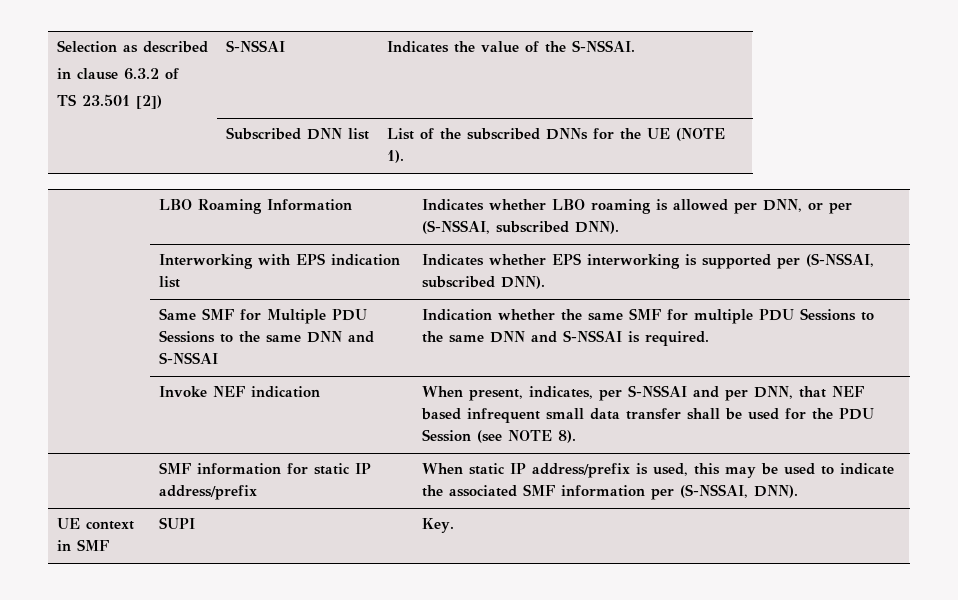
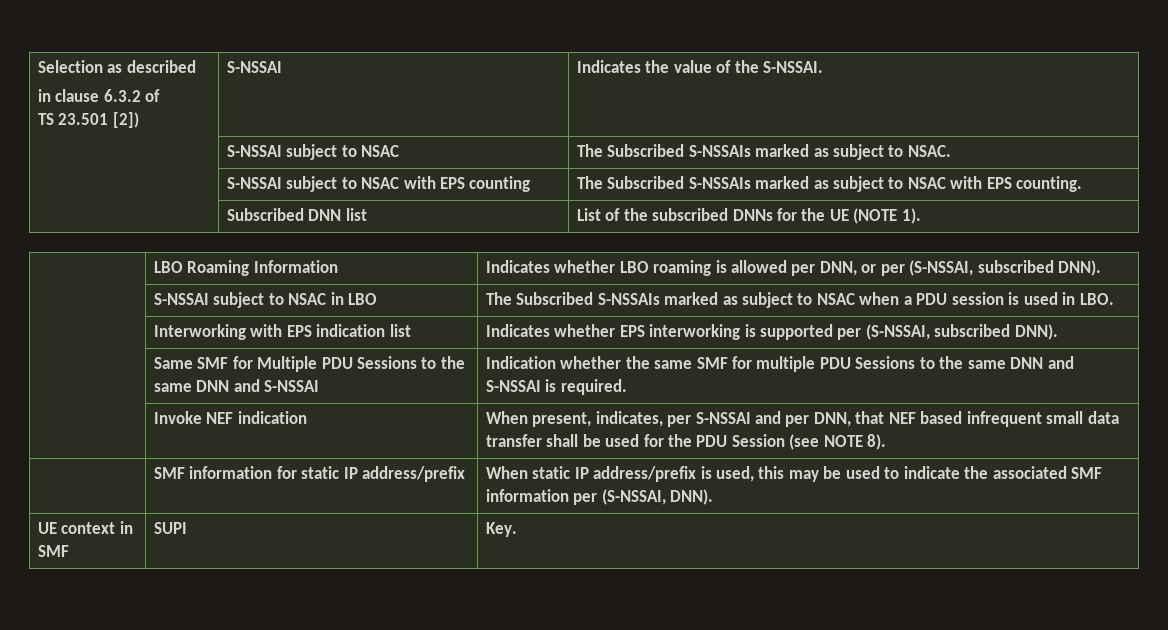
+ | S-NSSAI subject to NSAC | The Subscribed S-NSSAIs marked as subject to NSAC.
+ | S-NSSAI subject to NSAC with EPS counting | The Subscribed S-NSSAIs marked as subject to NSAC with EPS counting.
+ | S-NSSAI subject to NSAC in LBO | The Subscribed S-NSSAIs marked as subject to NSAC when a PDU session is used in LBO.

